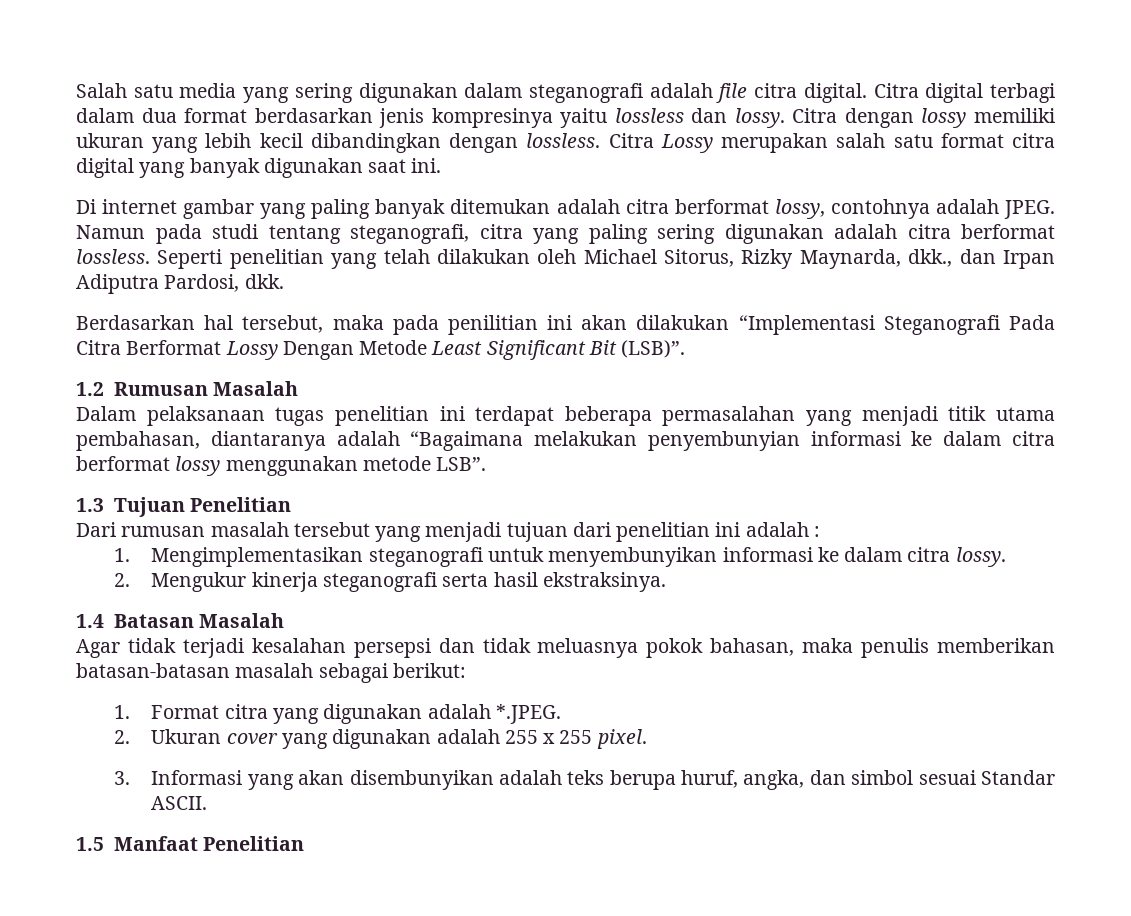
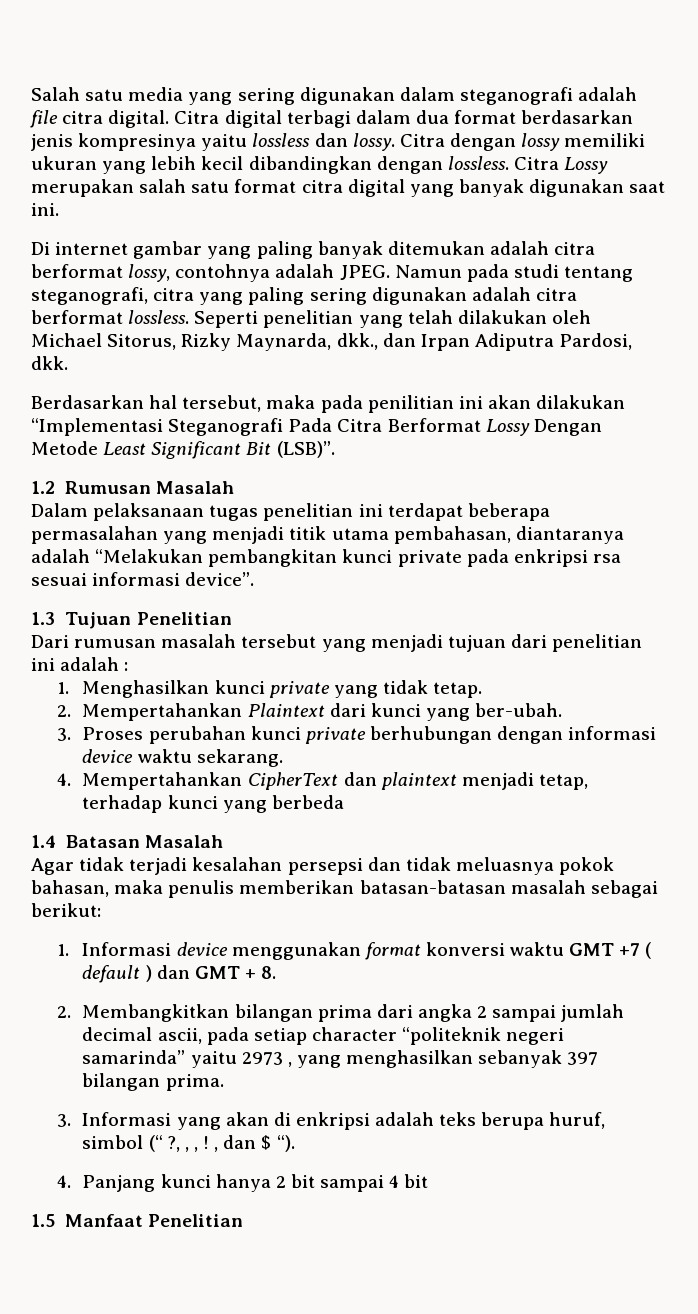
- Dalam pelaksanaan tugas penelitian ini terdapat beberapa permasalahan yang menjadi titik utama pembahasan, diantaranya adalah “Bagaimana melakukan penyembunyian informasi ke dalam citra berformat lossy menggunakan metode LSB”.
+ Dalam pelaksanaan tugas penelitian ini terdapat beberapa permasalahan yang menjadi titik utama pembahasan, diantaranya adalah “Melakukan pembangkitan kunci private pada enkripsi rsa sesuai informasi device”.
- 1. Mengimplementasikan steganografi untuk menyembunyikan informasi ke dalam citra lossy.
- 2. Mengukur kinerja steganografi serta hasil ekstraksinya.
+ 1. Menghasilkan kunci private yang tidak tetap.
+ 2. Mempertahankan Plaintext dari kunci yang ber-ubah.
+ 3. Proses perubahan kunci private berhubungan dengan informasi device waktu sekarang.
+ 4. Mempertahankan CipherText dan plaintext menjadi tetap, terhadap kunci yang berbeda
- 1. Format citra yang digunakan adalah *.JPEG.
- 2. Ukuran cover yang digunakan adalah 255 x 255 pixel.
+ 1. Informasi device menggunakan format konversi waktu GMT +7 ( default ) dan GMT + 8.
+ 2. Membangkitkan bilangan prima dari angka 2 sampai jumlah decimal ascii, pada setiap character “politeknik negeri samarinda” yaitu 2973 , yang menghasilkan sebanyak 397 bilangan prima.
- 3. Informasi yang akan disembunyikan adalah teks berupa huruf, angka, dan simbol sesuai Standar ASCII.
+ 3. Informasi yang akan di enkripsi adalah teks berupa huruf, simbol (“ ?, , , ! , dan $ “).
+ 4. Panjang kunci hanya 2 bit sampai 4 bit

